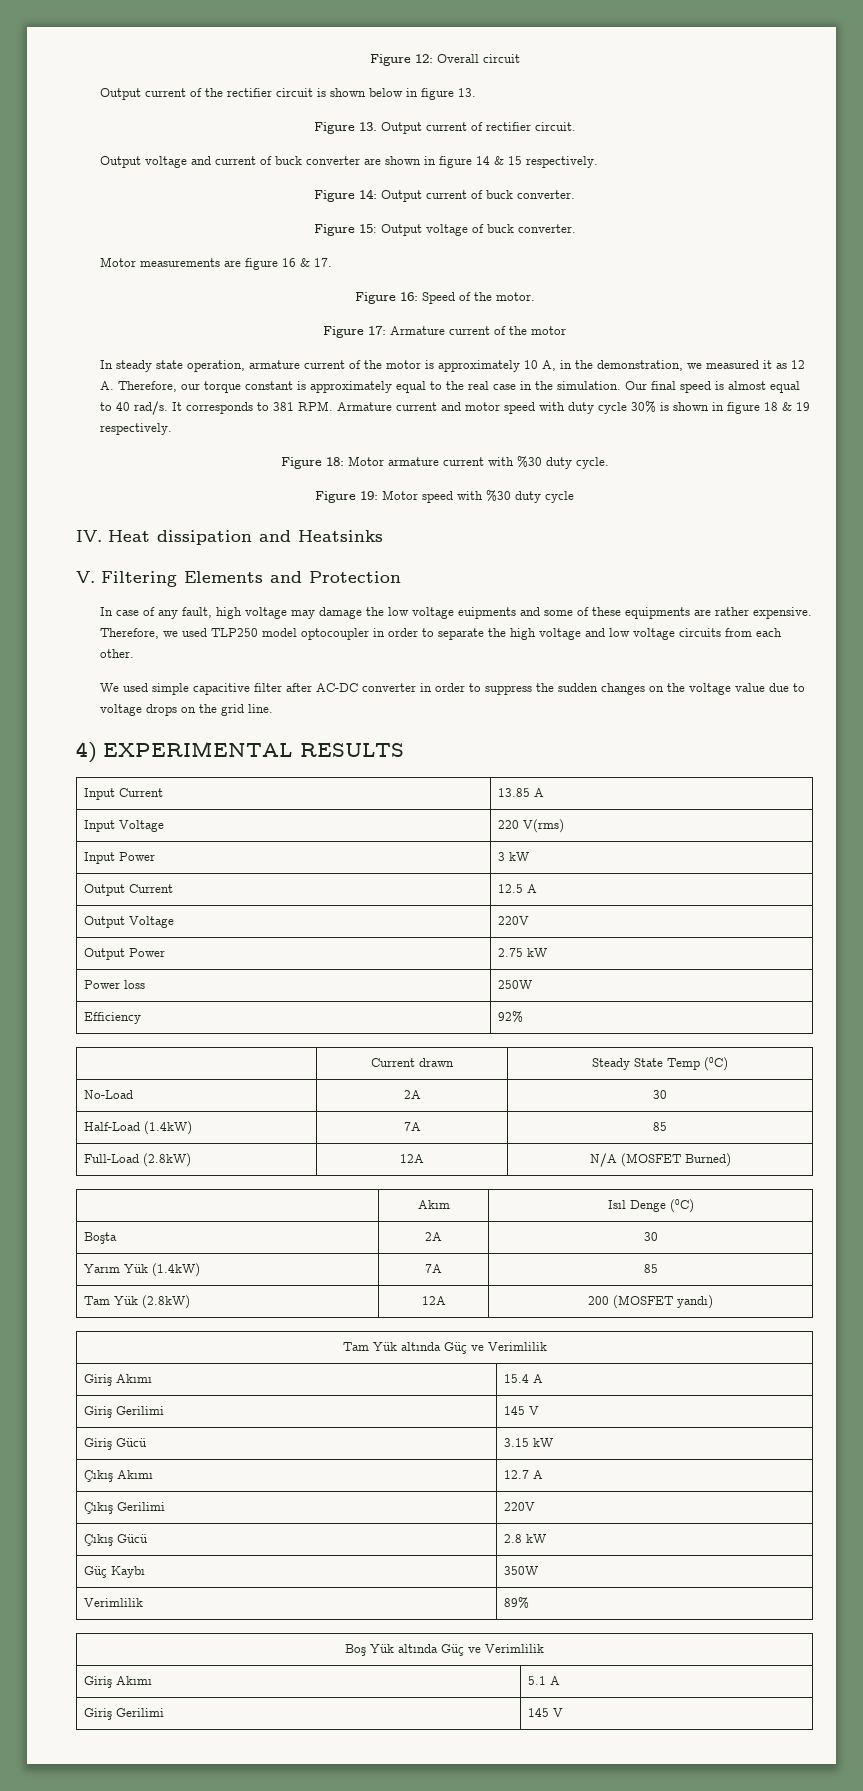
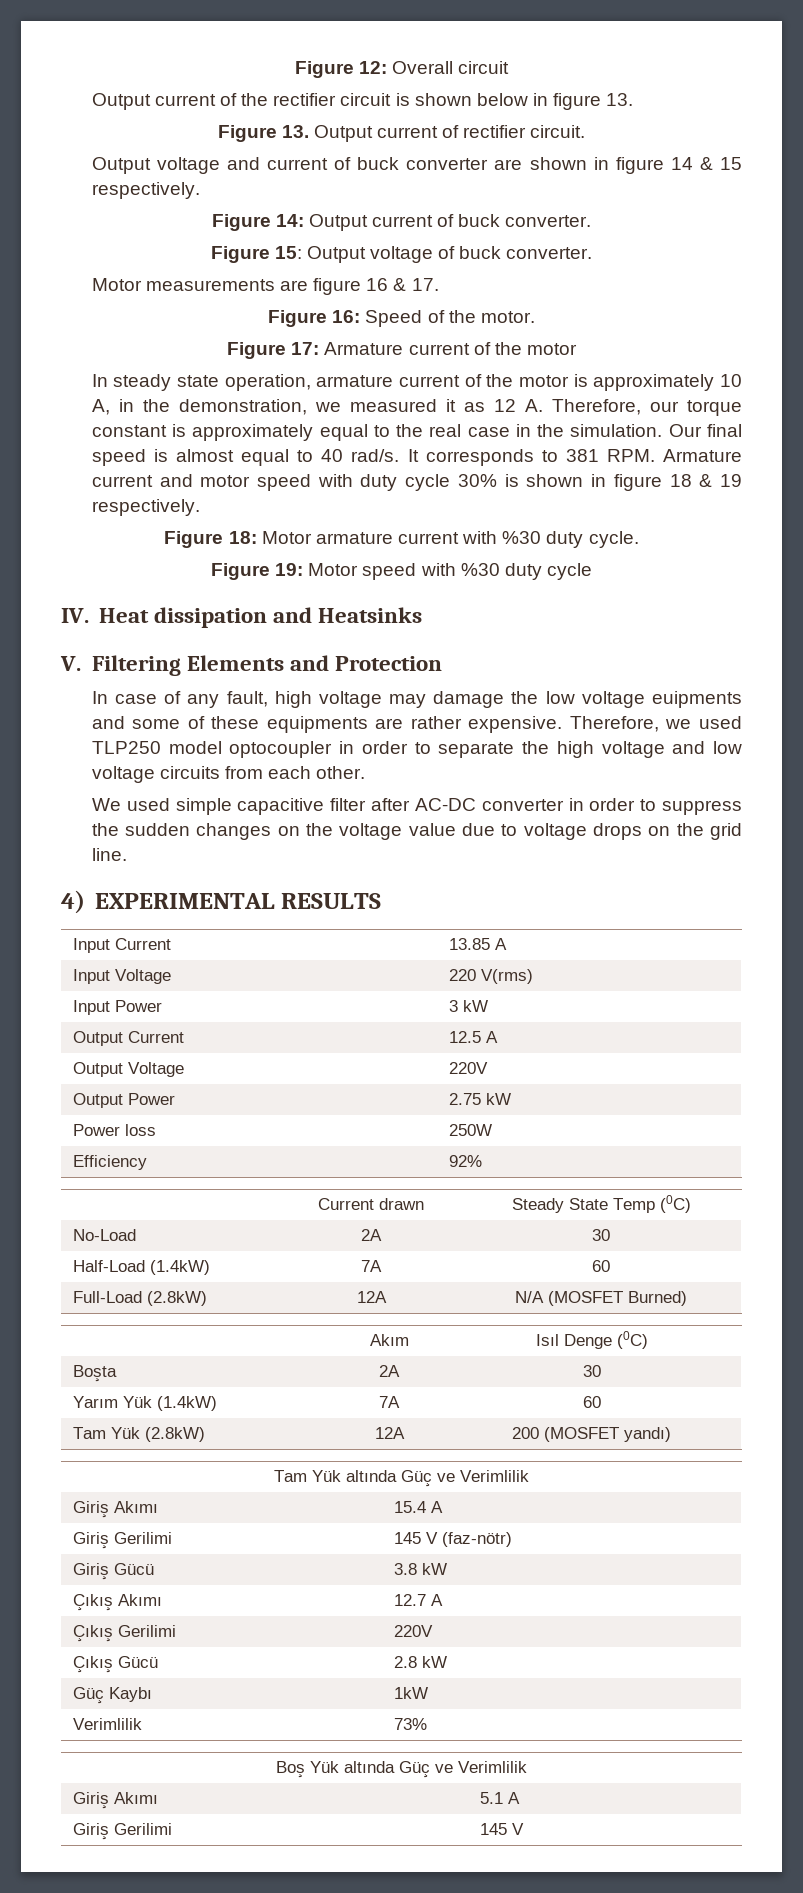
- Half-Load (1.4kW) | 7A | 85
+ Half-Load (1.4kW) | 7A | 60
- Yarım Yük (1.4kW) | 7A | 85
+ Yarım Yük (1.4kW) | 7A | 60
  Giriş Akımı | 15.4 A
- Giriş Gerilimi | 145 V
+ Giriş Gerilimi | 145 V (faz-nötr)
- Giriş Gücü | 3.15 kW
+ Giriş Gücü | 3.8 kW
- Güç Kaybı | 350W
+ Güç Kaybı | 1kW
- Verimlilik | 89%
+ Verimlilik | 73%

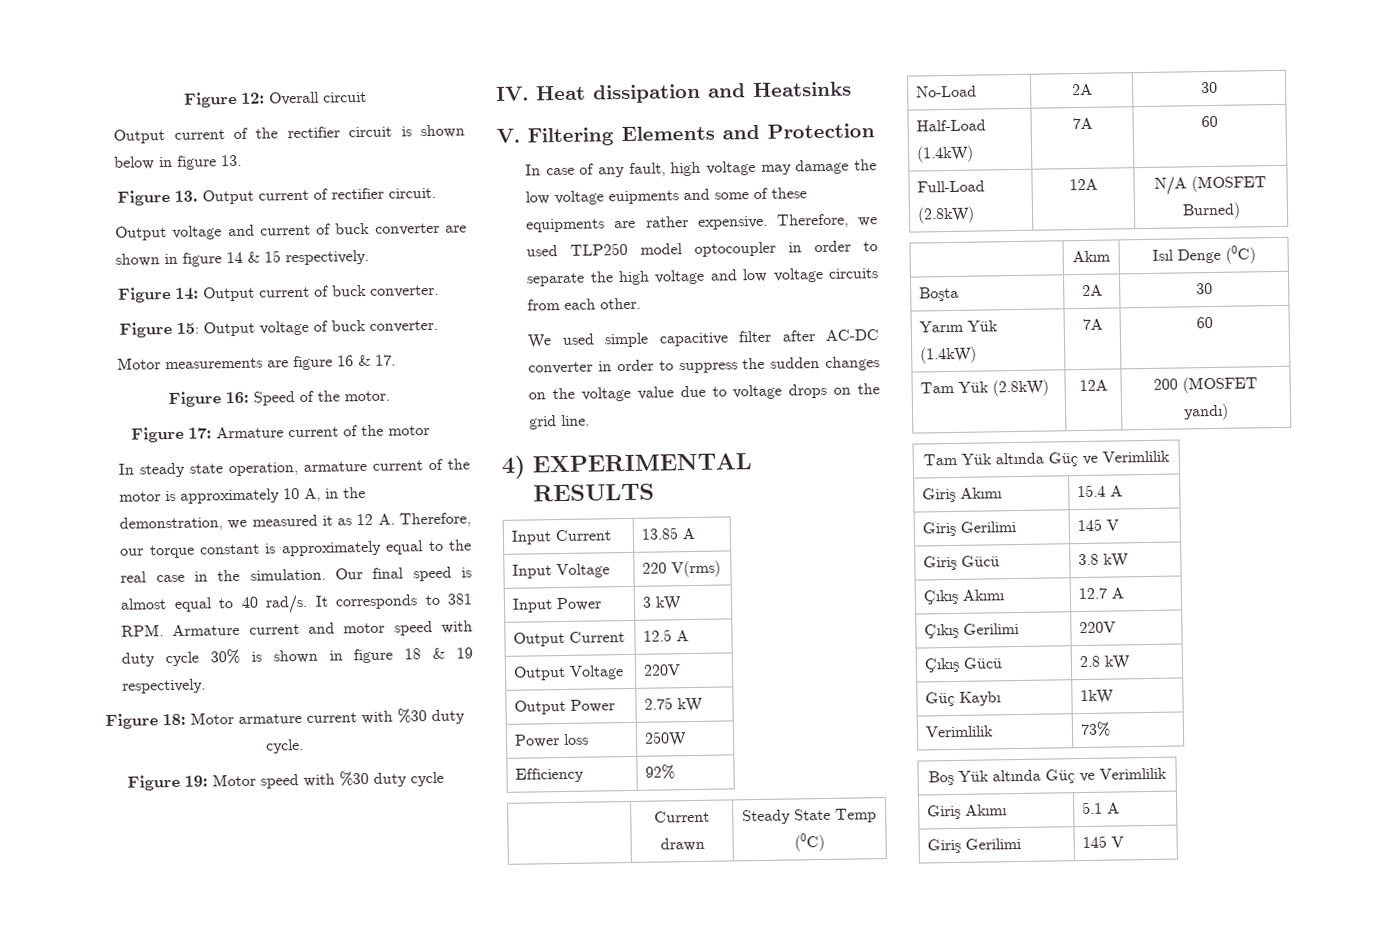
  Giriş Akımı | 15.4 A
- Giriş Gerilimi | 145 V (faz-nötr)
+ Giriş Gerilimi | 145 V

